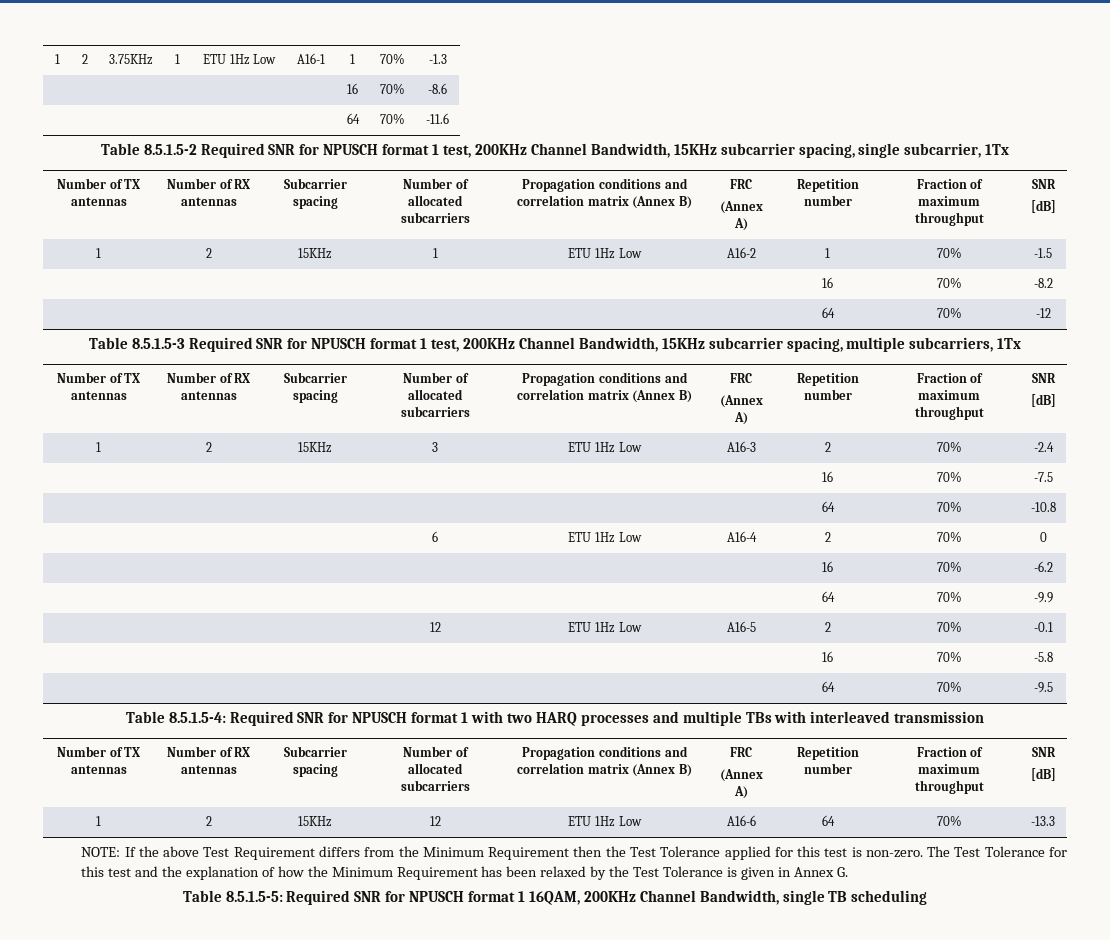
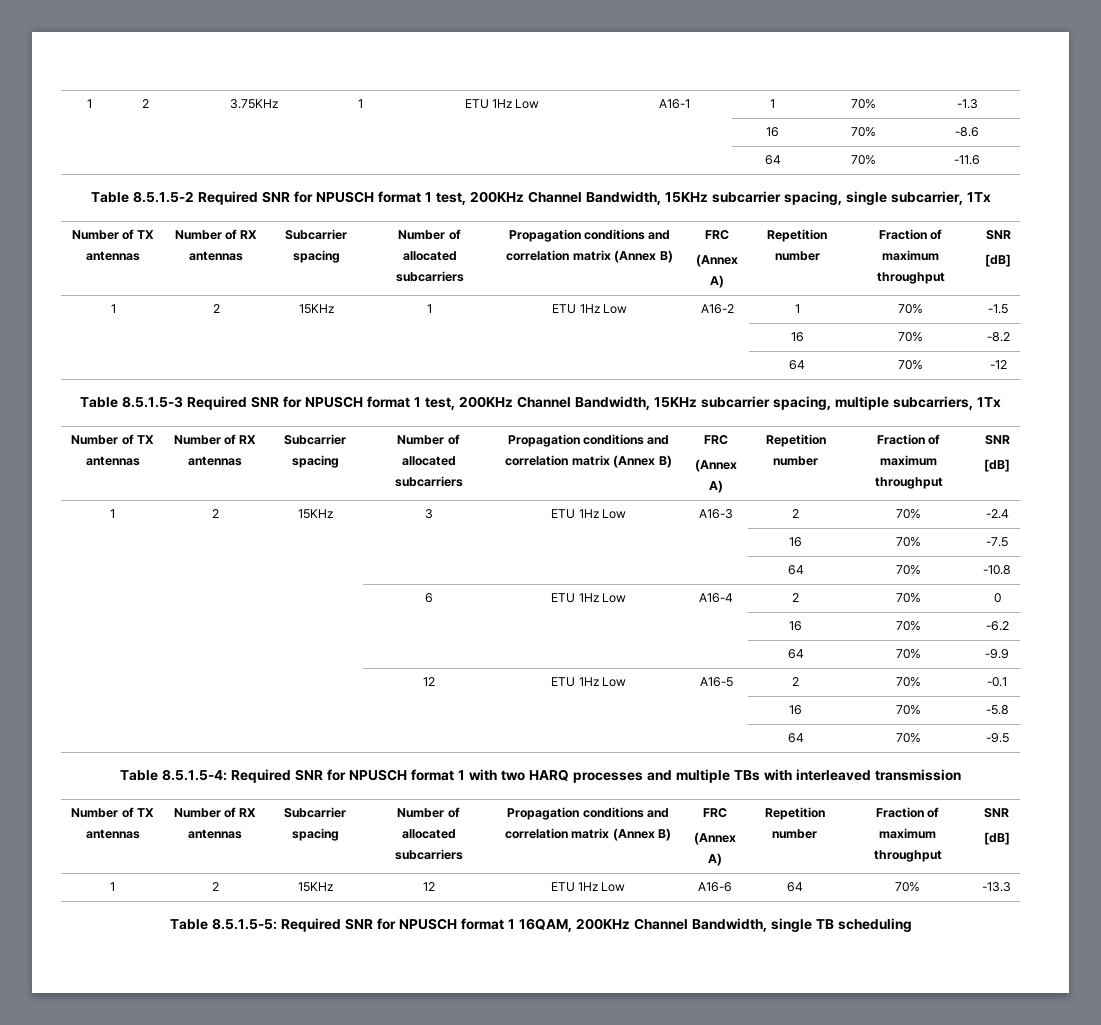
- NOTE: If the above Test Requirement differs from the Minimum Requirement then the Test Tolerance applied for this test is non-zero. The Test Tolerance for this test and the explanation of how the Minimum Requirement has been relaxed by the Test Tolerance is given in Annex G.

